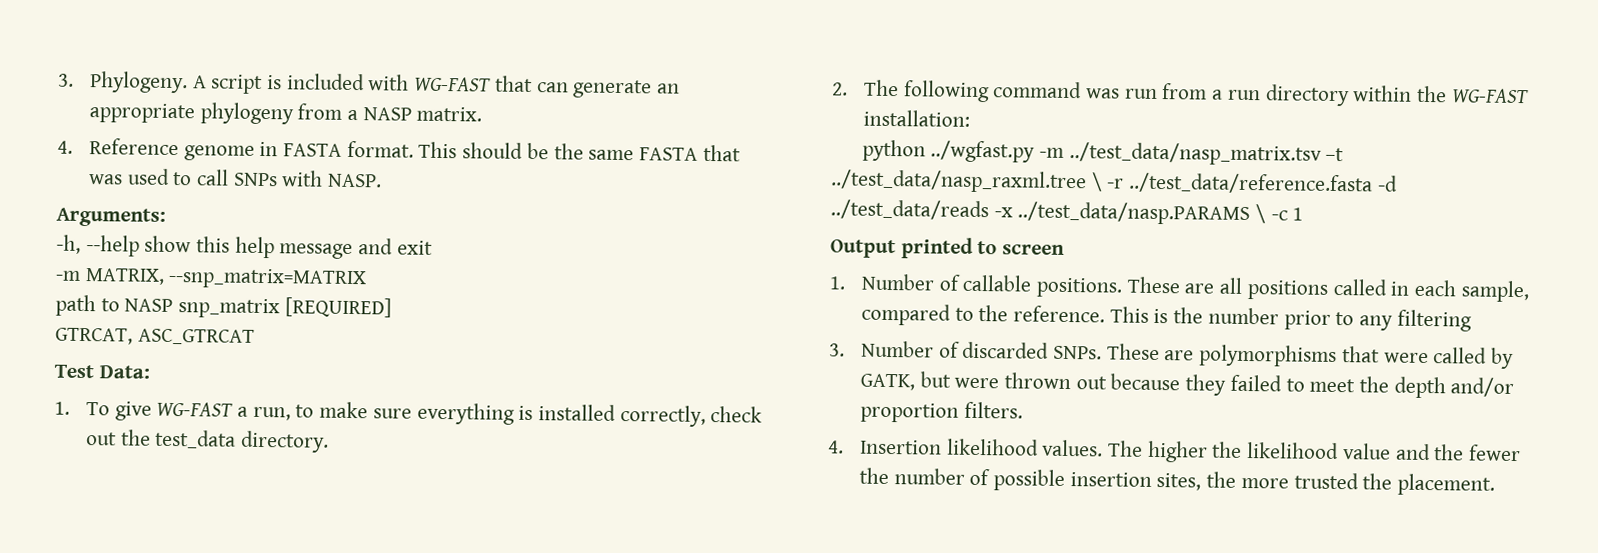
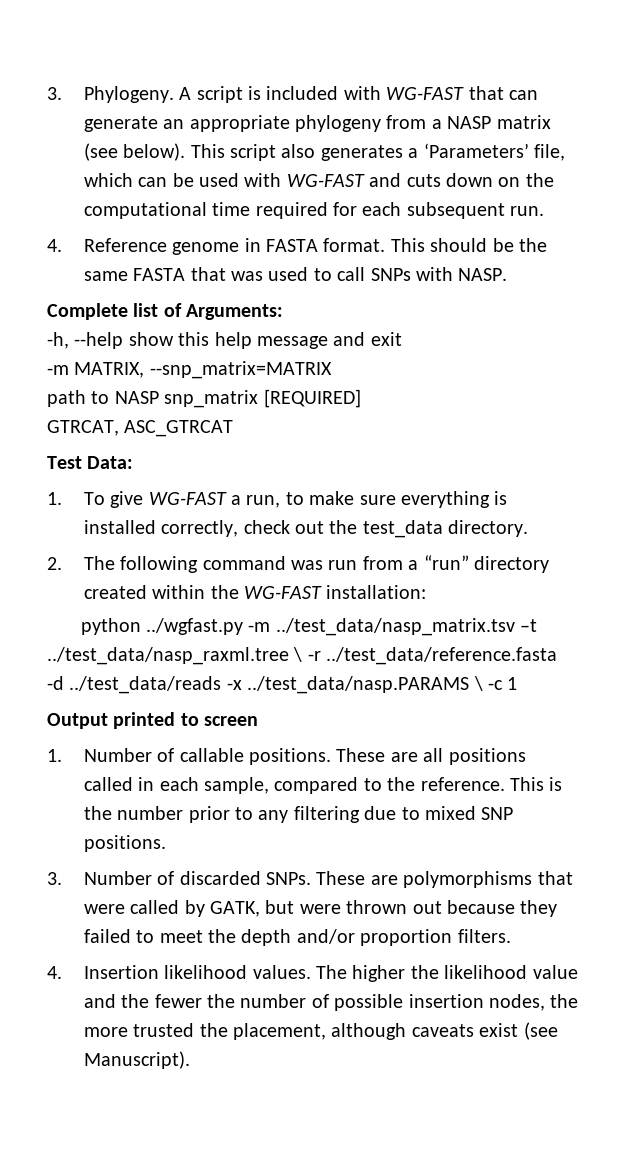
- A script is included with WG-FAST that can generate an appropriate phylogeny from a NASP matrix.
+ A script is included with WG-FAST that can generate an appropriate phylogeny from a NASP matrix (see below). This script also generates a ‘Parameters’ file, which can be used with WG-FAST and cuts down on the computational time required for each subsequent run.
- Arguments:
+ Complete list of Arguments:
- 2. The following command was run from a run directory within the WG-FAST installation:
+ 2. The following command was run from a “run” directory created within the WG-FAST installation:
- This is the number prior to any filtering
+ This is the number prior to any filtering due to mixed SNP positions.
- The higher the likelihood value and the fewer the number of possible insertion sites, the more trusted the placement.
+ The higher the likelihood value and the fewer the number of possible insertion nodes, the more trusted the placement, although caveats exist (see Manuscript).

